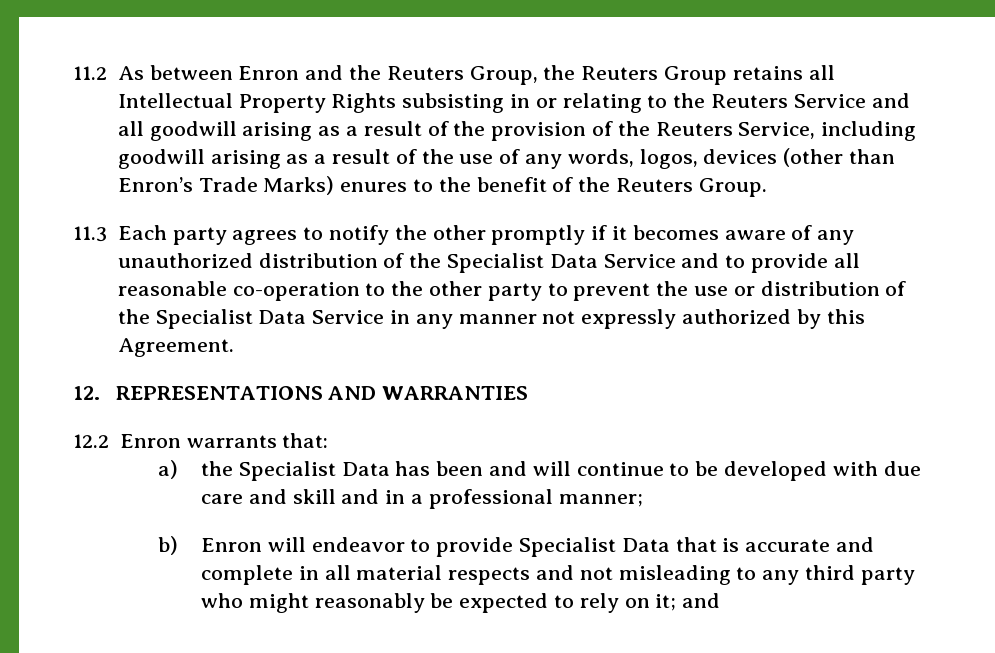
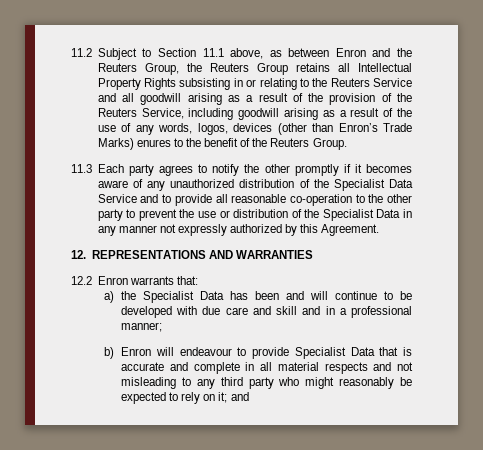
- 11.2 As between Enron and the Reuters Group, the Reuters Group retains all Intellectual Property Rights subsisting in or relating to the Reuters Service and all goodwill arising as a result of the provision of the Reuters Service, including goodwill arising as a result of the use of any words, logos, devices (other than Enron’s Trade Marks) enures to the benefit of the Reuters Group.
+ 11.2 Subject to Section 11.1 above, as between Enron and the Reuters Group, the Reuters Group retains all Intellectual Property Rights subsisting in or relating to the Reuters Service and all goodwill arising as a result of the provision of the Reuters Service, including goodwill arising as a result of the use of any words, logos, devices (other than Enron’s Trade Marks) enures to the benefit of the Reuters Group.
- 11.3 Each party agrees to notify the other promptly if it becomes aware of any unauthorized distribution of the Specialist Data Service and to provide all reasonable co-operation to the other party to prevent the use or distribution of the Specialist Data Service in any manner not expressly authorized by this Agreement.
+ 11.3 Each party agrees to notify the other promptly if it becomes aware of any unauthorized distribution of the Specialist Data Service and to provide all reasonable co-operation to the other party to prevent the use or distribution of the Specialist Data in any manner not expressly authorized by this Agreement.
- b) Enron will endeavor to provide Specialist Data that is accurate and complete in all material respects and not misleading to any third party who might reasonably be expected to rely on it; and
+ b) Enron will endeavour to provide Specialist Data that is accurate and complete in all material respects and not misleading to any third party who might reasonably be expected to rely on it; and

